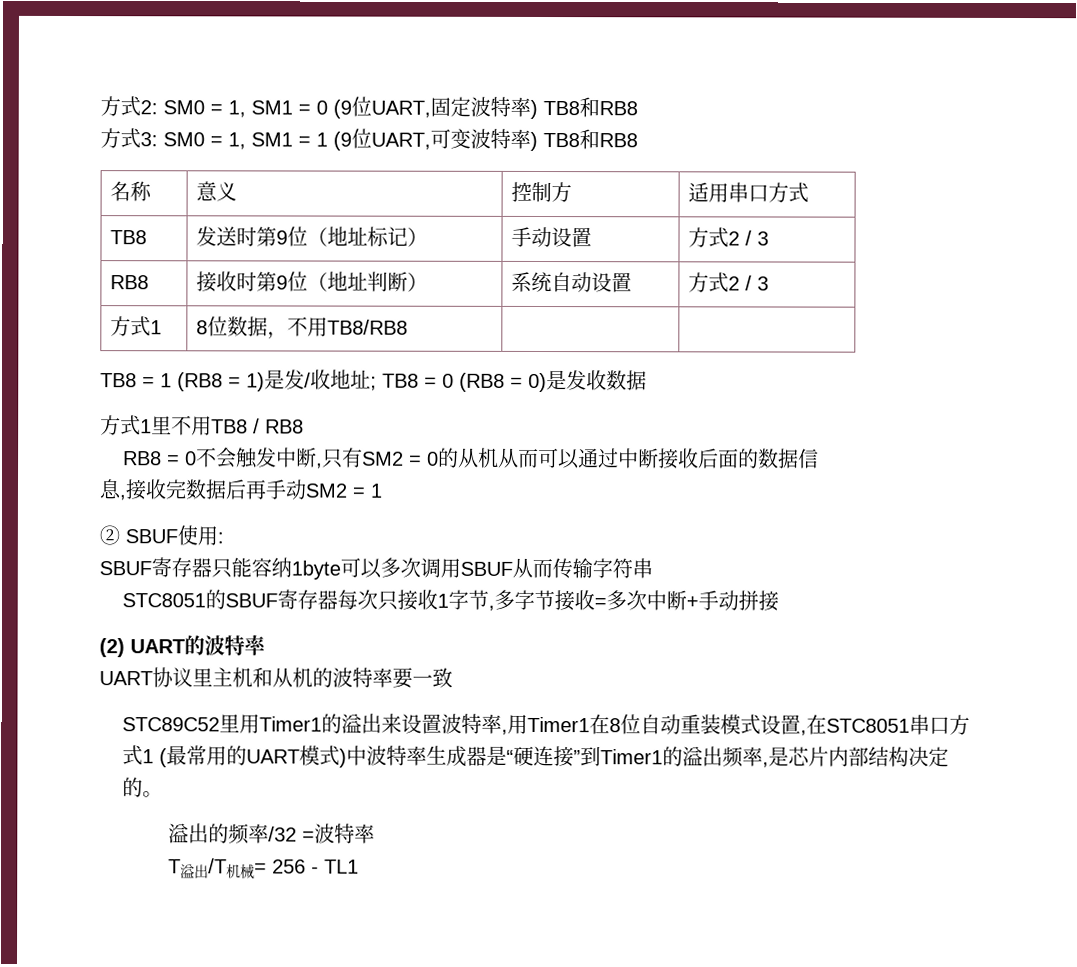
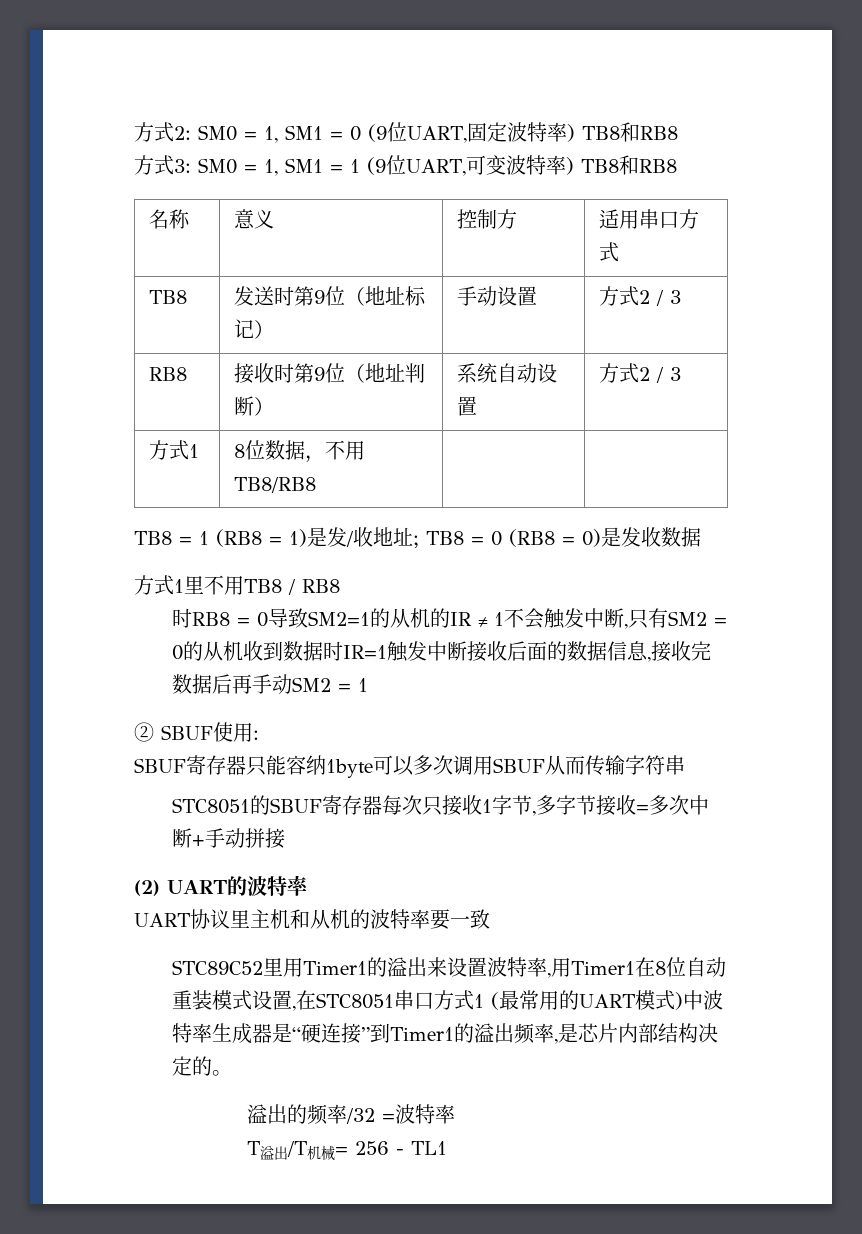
- RB8 = 0不会触发中断,只有SM2 = 0的从机从而可以通过中断接收后面的数据信
- 息,接收完数据后再手动SM2 = 1
+ 时RB8 = 0导致SM2=1的从机的IR ≠ 1不会触发中断,只有SM2 = 0的从机收到数据时IR=1触发中断接收后面的数据信息,接收完数据后再手动SM2 = 1

